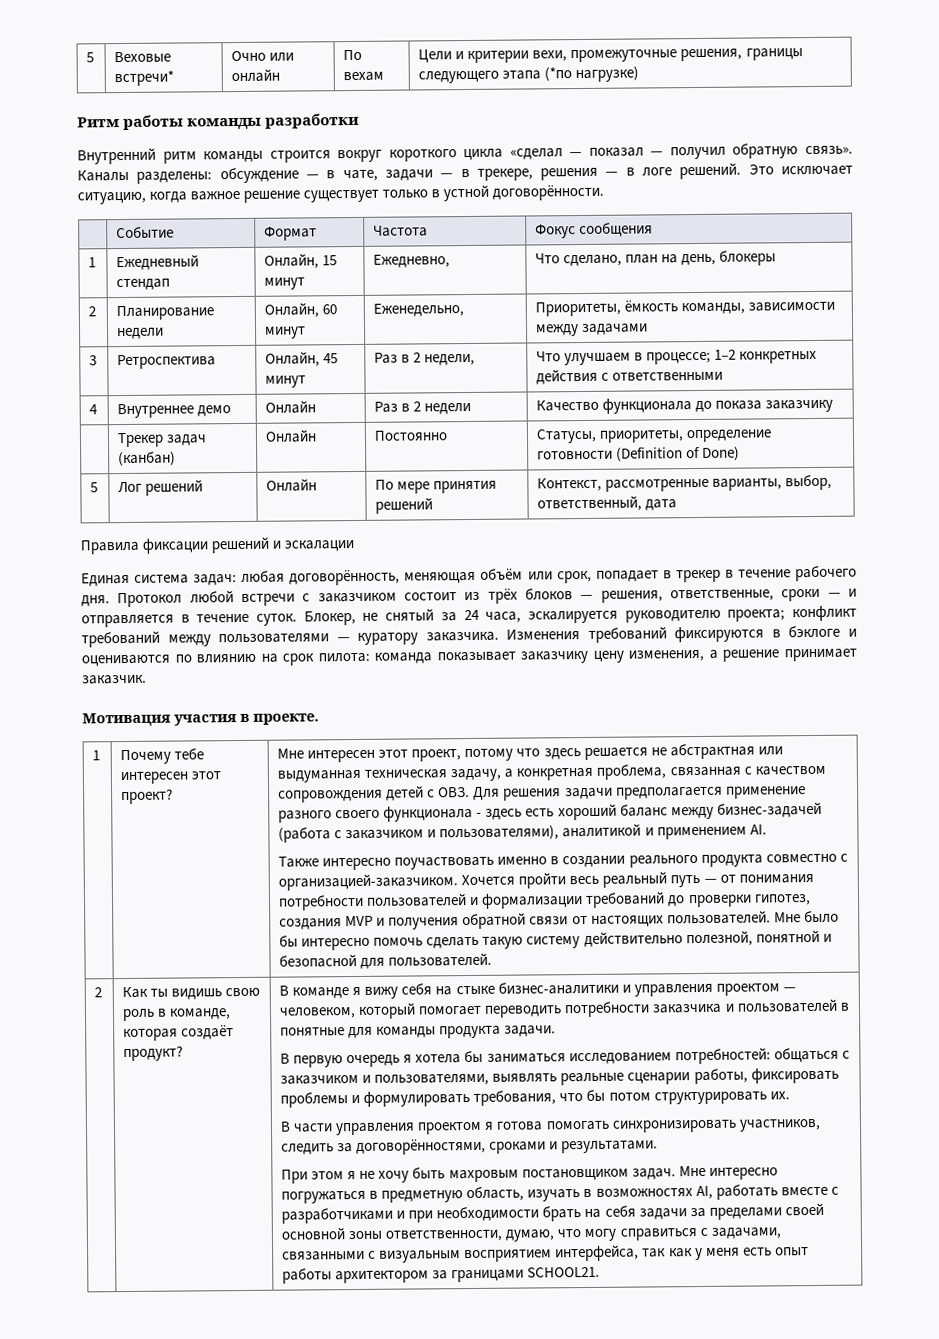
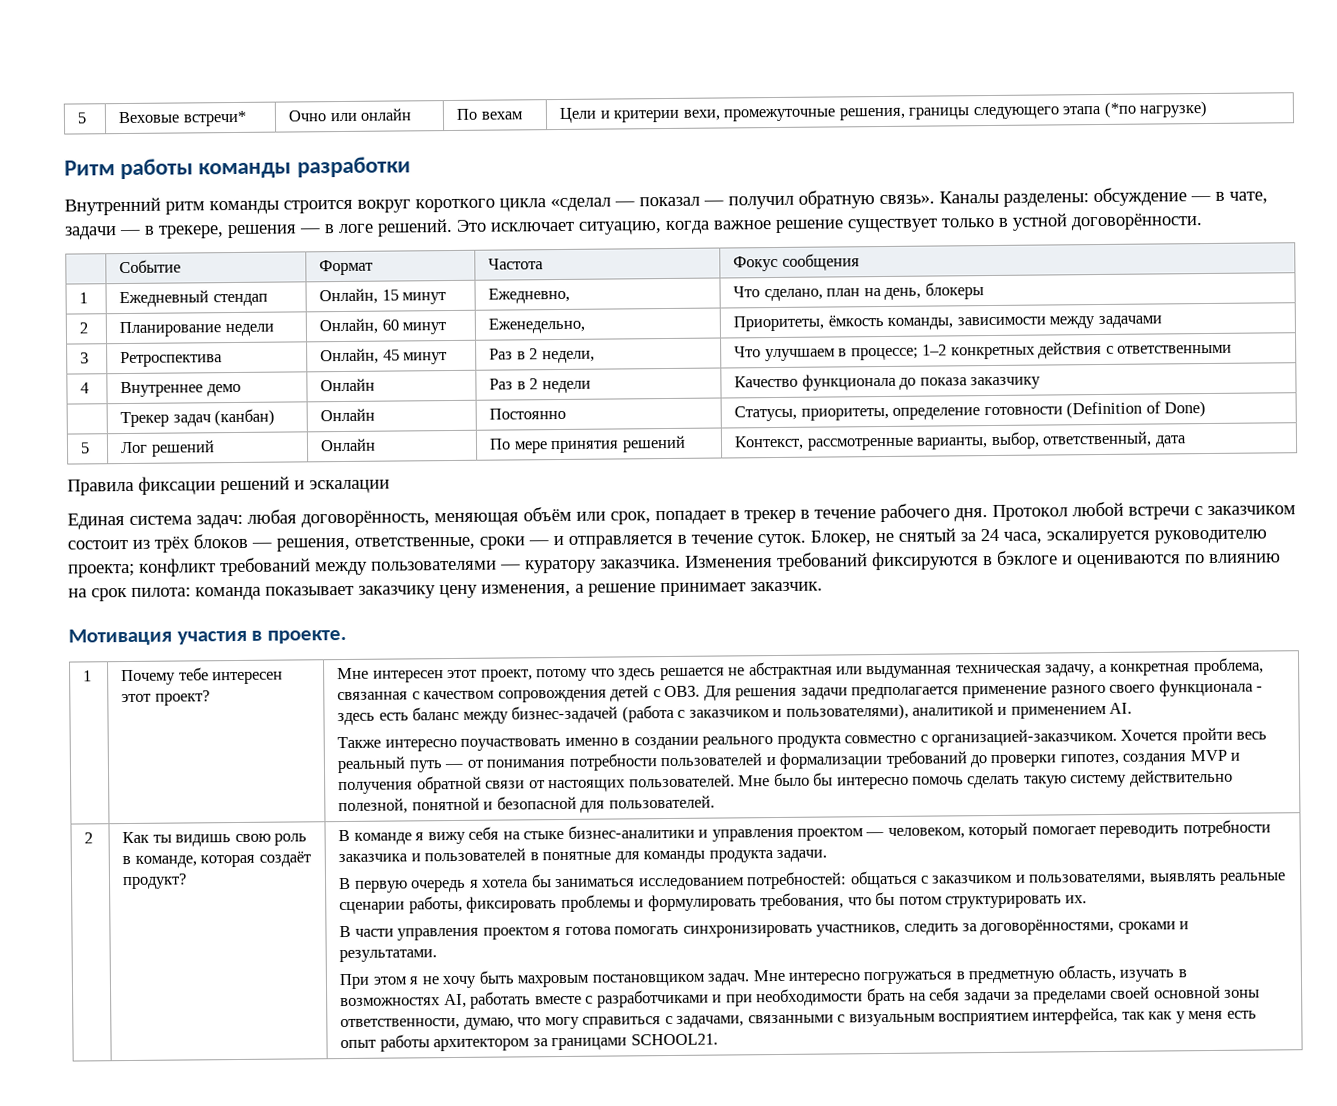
- Мне интересен этот проект, потому что здесь решается не абстрактная или выдуманная техническая задачу, а конкретная проблема, связанная с качеством сопровождения детей с ОВЗ. Для решения задачи предполагается применение разного своего функционала - здесь есть хороший баланс между бизнес-задачей (работа с заказчиком и пользователями), аналитикой и применением AI.
+ Мне интересен этот проект, потому что здесь решается не абстрактная или выдуманная техническая задачу, а конкретная проблема, связанная с качеством сопровождения детей с ОВЗ. Для решения задачи предполагается применение разного своего функционала - здесь есть баланс между бизнес-задачей (работа с заказчиком и пользователями), аналитикой и применением AI.

